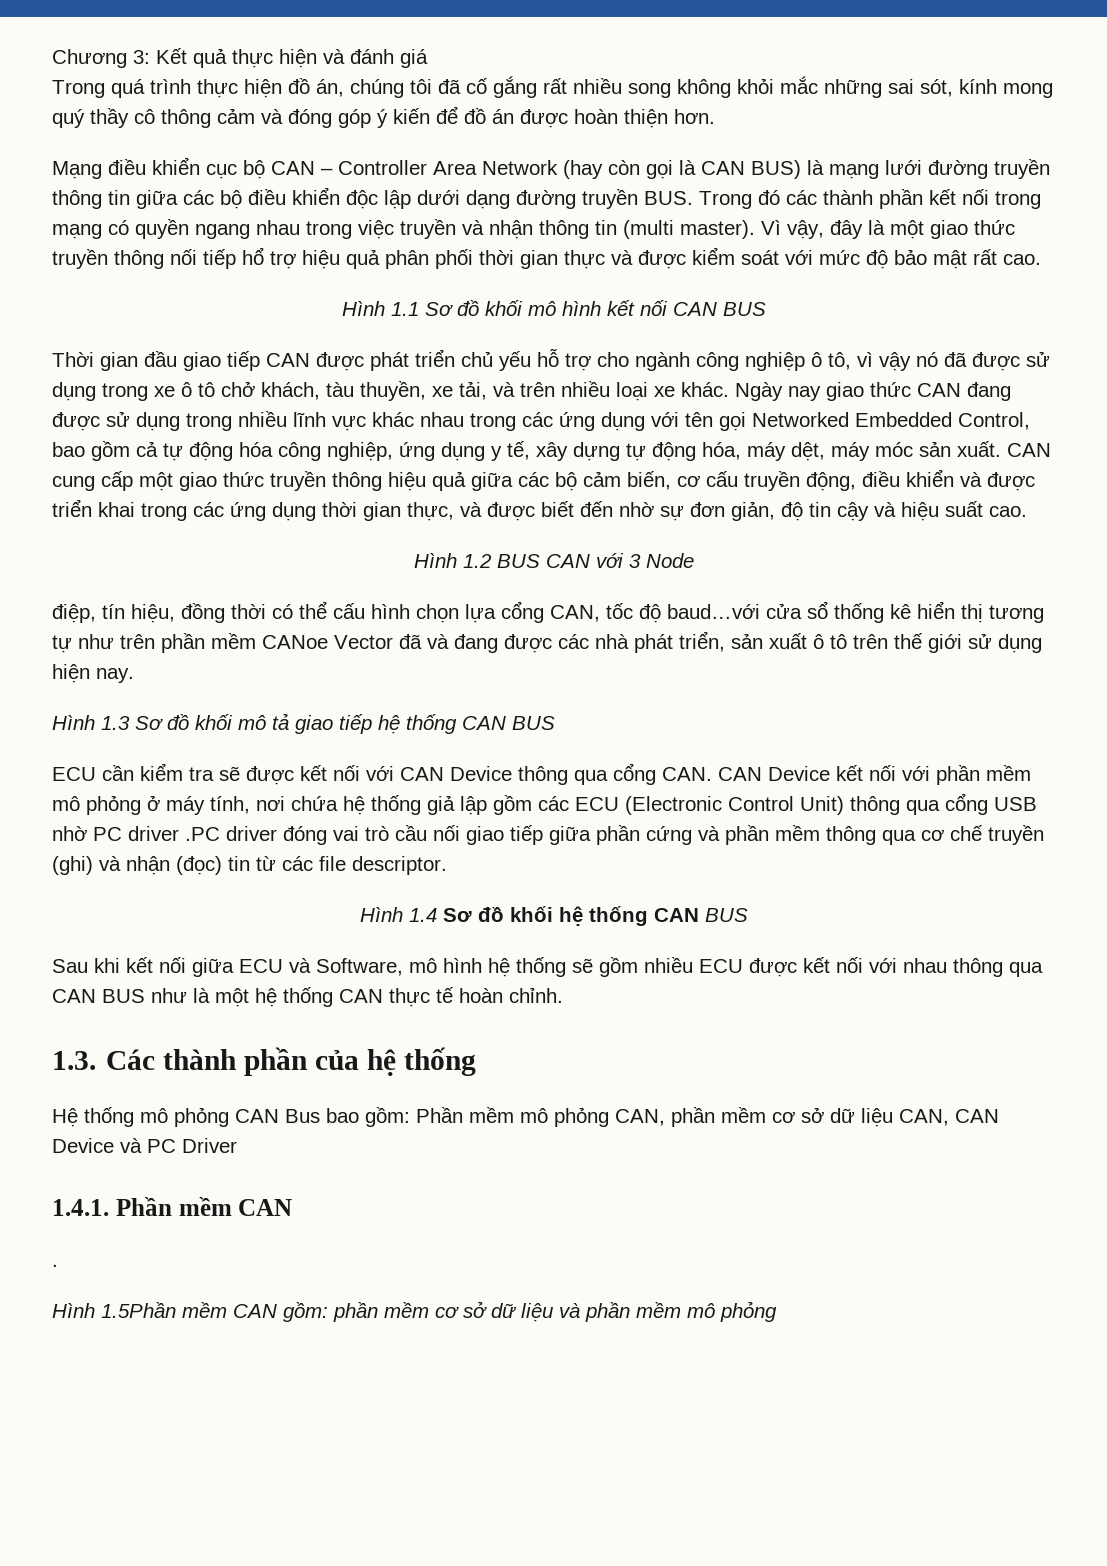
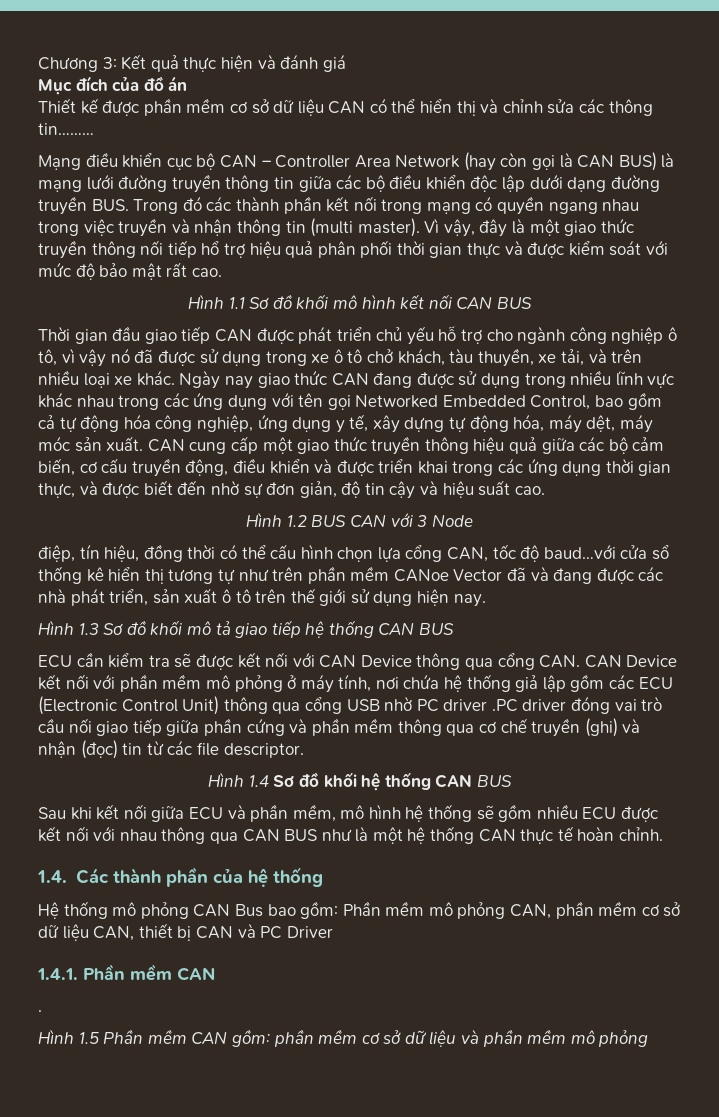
- Trong quá trình thực hiện đồ án, chúng tôi đã cố gắng rất nhiều song không khỏi mắc những sai sót, kính mong quý thầy cô thông cảm và đóng góp ý kiến để đồ án được hoàn thiện hơn.
+ Mục đích của đồ án
+ Thiết kế được phần mềm cơ sở dữ liệu CAN có thể hiển thị và chỉnh sửa các thông tin………
- Sau khi kết nối giữa ECU và Software, mô hình hệ thống sẽ gồm nhiều ECU được kết nối với nhau thông qua CAN BUS như là một hệ thống CAN thực tế hoàn chỉnh.
+ Sau khi kết nối giữa ECU và phần mềm, mô hình hệ thống sẽ gồm nhiều ECU được kết nối với nhau thông qua CAN BUS như là một hệ thống CAN thực tế hoàn chỉnh.
- 1.3. Các thành phần của hệ thống
+ 1.4. Các thành phần của hệ thống
- Hệ thống mô phỏng CAN Bus bao gồm: Phần mềm mô phỏng CAN, phần mềm cơ sở dữ liệu CAN, CAN Device và PC Driver
+ Hệ thống mô phỏng CAN Bus bao gồm: Phần mềm mô phỏng CAN, phần mềm cơ sở dữ liệu CAN, thiết bị CAN và PC Driver
- Hình 1.5Phần mềm CAN gồm: phần mềm cơ sở dữ liệu và phần mềm mô phỏng
+ Hình 1.5 Phần mềm CAN gồm: phần mềm cơ sở dữ liệu và phần mềm mô phỏng

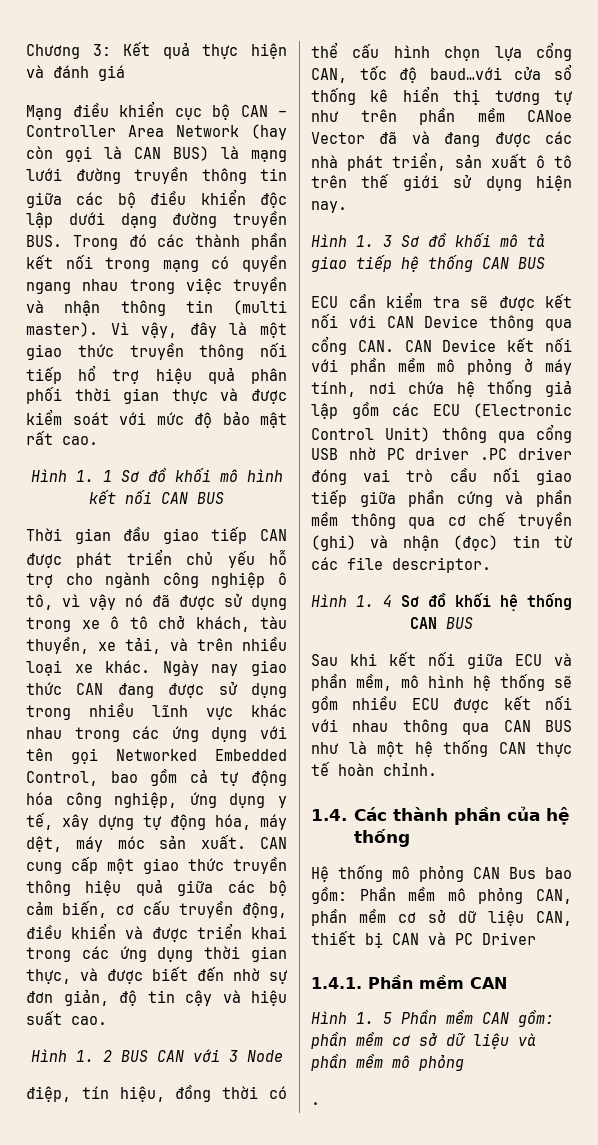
- Mục đích của đồ án
- Thiết kế được phần mềm cơ sở dữ liệu CAN có thể hiển thị và chỉnh sửa các thông tin………
- Hình 1.1 Sơ đồ khối mô hình kết nối CAN BUS
+ Hình 1. 1 Sơ đồ khối mô hình kết nối CAN BUS
- Hình 1.2 BUS CAN với 3 Node
+ Hình 1. 2 BUS CAN với 3 Node
- Hình 1.3 Sơ đồ khối mô tả giao tiếp hệ thống CAN BUS
+ Hình 1. 3 Sơ đồ khối mô tả giao tiếp hệ thống CAN BUS
- Hình 1.4 Sơ đồ khối hệ thống CAN BUS
+ Hình 1. 4 Sơ đồ khối hệ thống CAN BUS
- .
- Hình 1.5 Phần mềm CAN gồm: phần mềm cơ sở dữ liệu và phần mềm mô phỏng
+ Hình 1. 5 Phần mềm CAN gồm: phần mềm cơ sở dữ liệu và phần mềm mô phỏng
+ .

